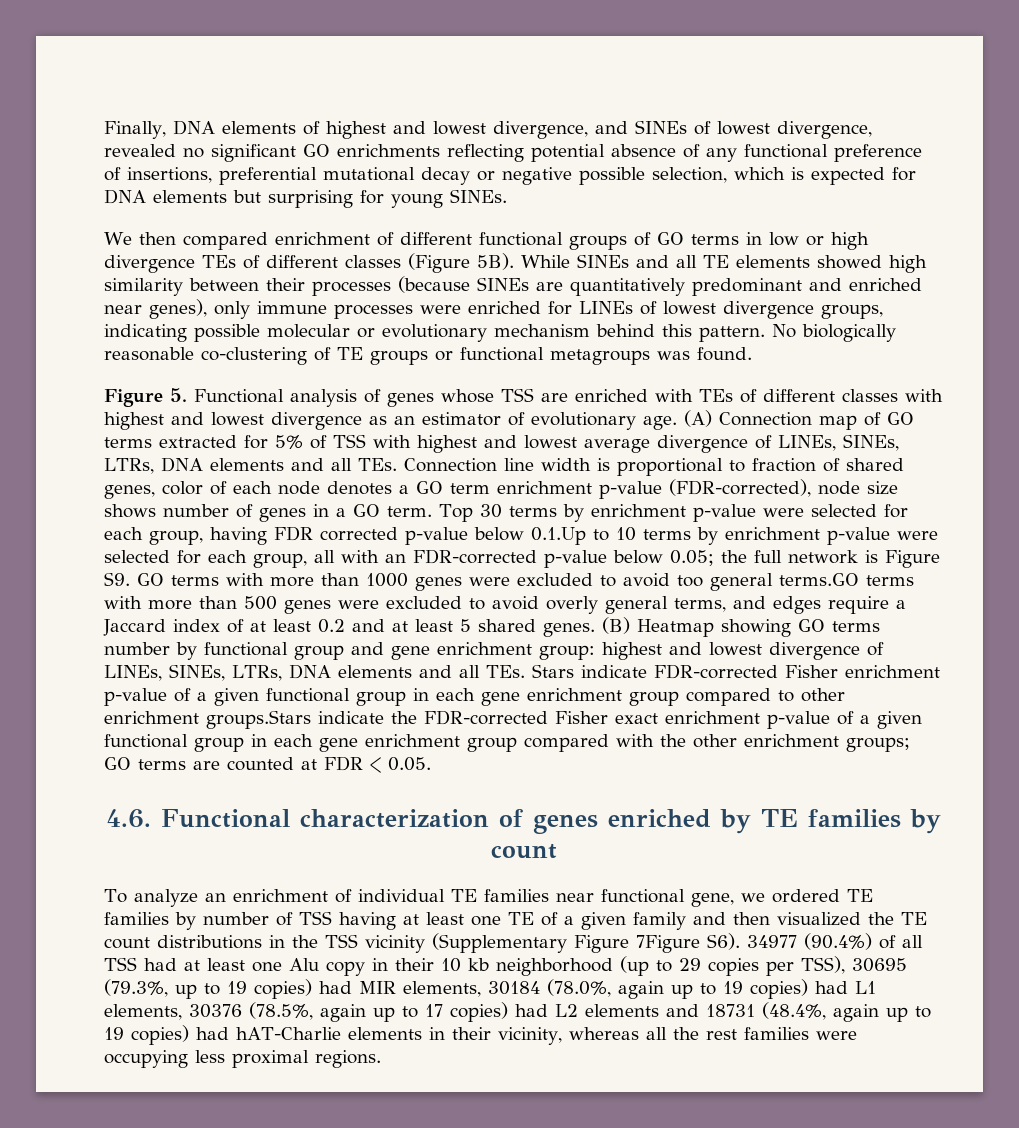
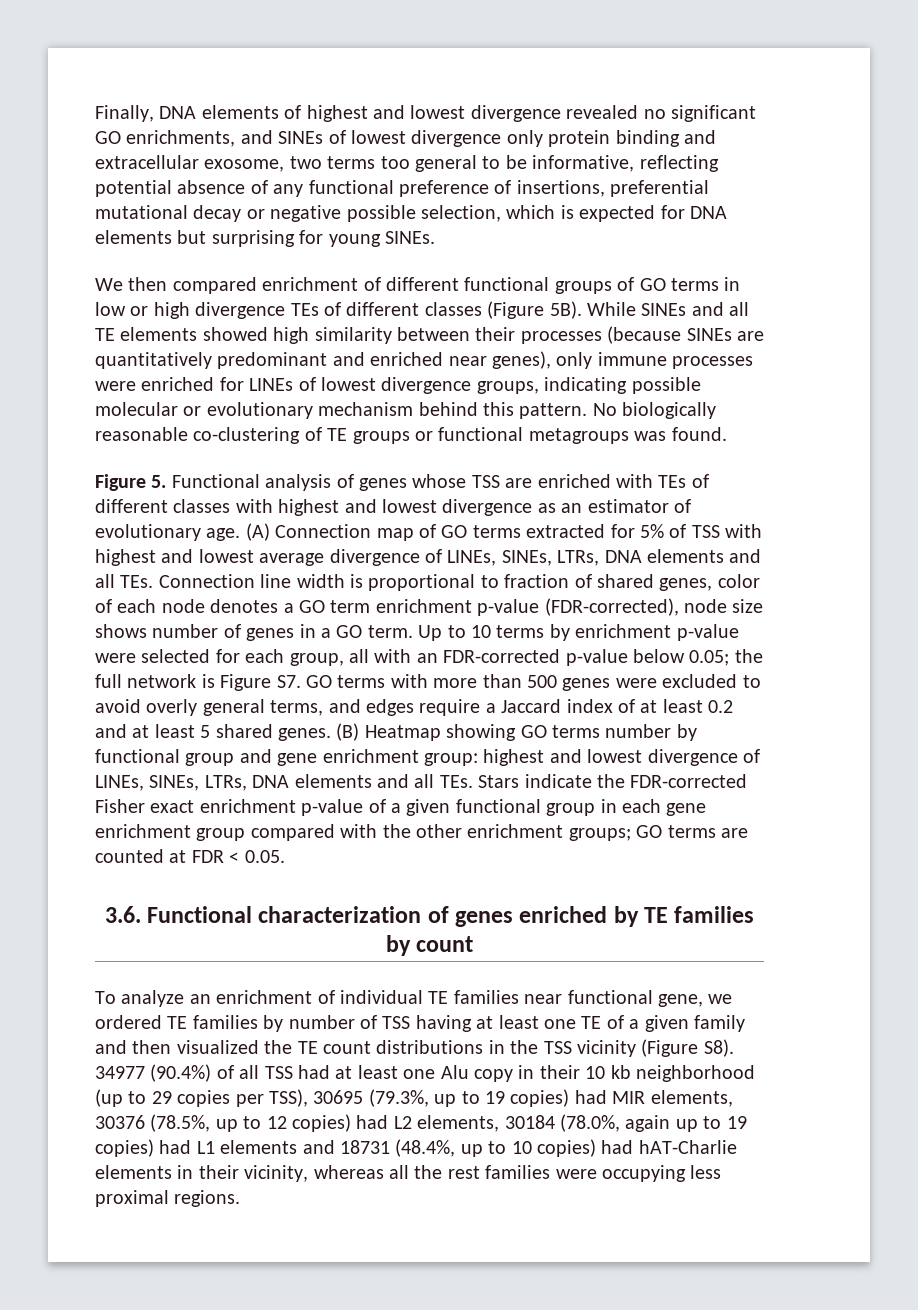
- Finally, DNA elements of highest and lowest divergence, and SINEs of lowest divergence, revealed no significant GO enrichments reflecting potential absence of any functional preference of insertions, preferential mutational decay or negative possible selection, which is expected for DNA elements but surprising for young SINEs.
+ Finally, DNA elements of highest and lowest divergence revealed no significant GO enrichments, and SINEs of lowest divergence only protein binding and extracellular exosome, two terms too general to be informative, reflecting potential absence of any functional preference of insertions, preferential mutational decay or negative possible selection, which is expected for DNA elements but surprising for young SINEs.
- Top 30 terms by enrichment p-value were selected for each group, having FDR corrected p-value below 0.1.Up to 10 terms by enrichment p-value were selected for each group, all with an FDR-corrected p-value below 0.05; the full network is Figure S9. GO terms with more than 1000 genes were excluded to avoid too general terms.GO terms with more than 500 genes were excluded to avoid overly general terms, and edges require a Jaccard index of at least 0.2 and at least 5 shared genes.
+ Up to 10 terms by enrichment p-value were selected for each group, all with an FDR-corrected p-value below 0.05; the full network is Figure S7. GO terms with more than 500 genes were excluded to avoid overly general terms, and edges require a Jaccard index of at least 0.2 and at least 5 shared genes.
- (B) Heatmap showing GO terms number by functional group and gene enrichment group: highest and lowest divergence of LINEs, SINEs, LTRs, DNA elements and all TEs. Stars indicate FDR-corrected Fisher enrichment p-value of a given functional group in each gene enrichment group compared to other enrichment groups.Stars indicate the FDR-corrected Fisher exact enrichment p-value of a given functional group in each gene enrichment group compared with the other enrichment groups; GO terms are counted at FDR < 0.05.
+ (B) Heatmap showing GO terms number by functional group and gene enrichment group: highest and lowest divergence of LINEs, SINEs, LTRs, DNA elements and all TEs. Stars indicate the FDR-corrected Fisher exact enrichment p-value of a given functional group in each gene enrichment group compared with the other enrichment groups; GO terms are counted at FDR < 0.05.
- 4.6. Functional characterization of genes enriched by TE families by count
+ 3.6. Functional characterization of genes enriched by TE families by count
- To analyze an enrichment of individual TE families near functional gene, we ordered TE families by number of TSS having at least one TE of a given family and then visualized the TE count distributions in the TSS vicinity (Supplementary Figure 7Figure S6). 34977 (90.4%) of all TSS had at least one Alu copy in their 10 kb neighborhood (up to 29 copies per TSS), 30695 (79.3%, up to 19 copies) had MIR elements, 30184 (78.0%, again up to 19 copies) had L1 elements, 30376 (78.5%, again up to 17 copies) had L2 elements and 18731 (48.4%, again up to 19 copies) had hAT-Charlie elements in their vicinity, whereas all the rest families were occupying less proximal regions.
+ To analyze an enrichment of individual TE families near functional gene, we ordered TE families by number of TSS having at least one TE of a given family and then visualized the TE count distributions in the TSS vicinity (Figure S8). 34977 (90.4%) of all TSS had at least one Alu copy in their 10 kb neighborhood (up to 29 copies per TSS), 30695 (79.3%, up to 19 copies) had MIR elements, 30376 (78.5%, up to 12 copies) had L2 elements, 30184 (78.0%, again up to 19 copies) had L1 elements and 18731 (48.4%, up to 10 copies) had hAT-Charlie elements in their vicinity, whereas all the rest families were occupying less proximal regions.

